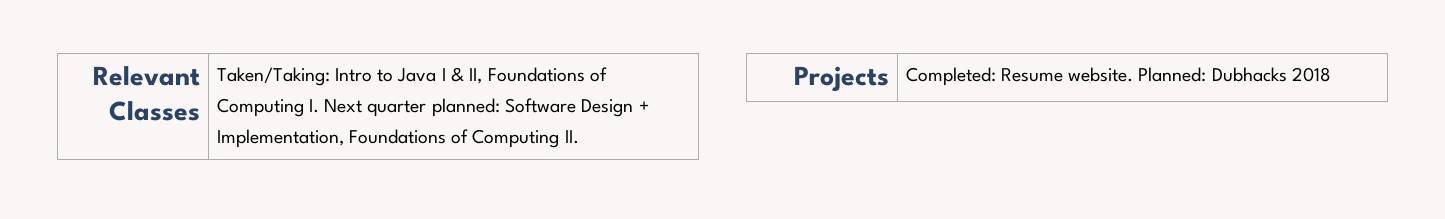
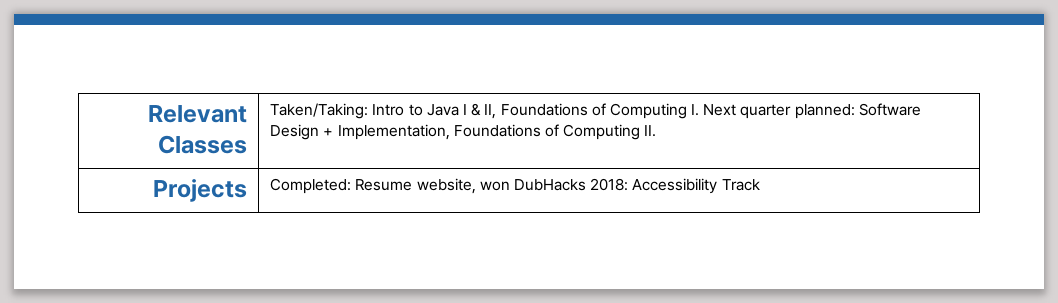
- Projects | Completed: Resume website. Planned: Dubhacks 2018
+ Projects | Completed: Resume website, won DubHacks 2018: Accessibility Track

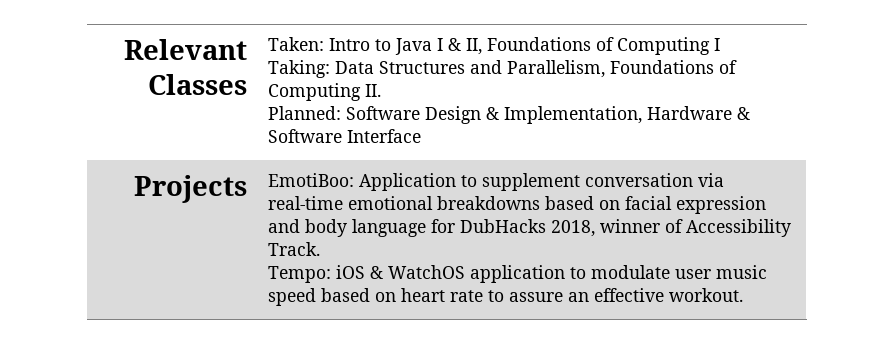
- Relevant Classes | Taken/Taking: Intro to Java I & II, Foundations of Computing I. Next quarter planned: Software Design + Implementation, Foundations of Computing II.
- Projects | Completed: Resume website, won DubHacks 2018: Accessibility Track
+ Relevant Classes | Taken: Intro to Java I & II, Foundations of Computing I
+ Taking: Data Structures and Parallelism, Foundations of Computing II.
+ Planned: Software Design & Implementation, Hardware & Software Interface
+ Projects | EmotiBoo: Application to supplement conversation via real-time emotional breakdowns based on facial expression and body language for DubHacks 2018, winner of Accessibility Track.
+ Tempo: iOS & WatchOS application to modulate user music speed based on heart rate to assure an effective workout.

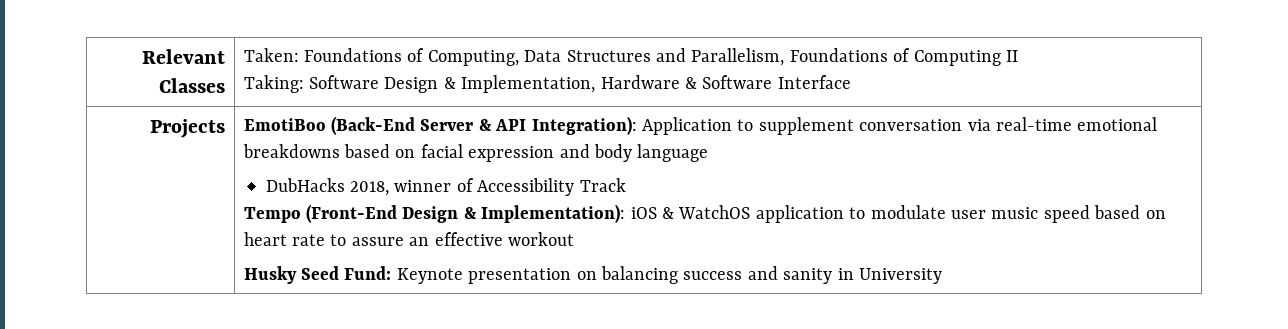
- Relevant Classes | Taken: Intro to Java I & II, Foundations of Computing I
- Taking: Data Structures and Parallelism, Foundations of Computing II.
- Planned: Software Design & Implementation, Hardware & Software Interface
+ Relevant Classes | Taken: Foundations of Computing, Data Structures and Parallelism, Foundations of Computing II
+ Taking: Software Design & Implementation, Hardware & Software Interface
- EmotiBoo: Application to supplement conversation via real-time emotional breakdowns based on facial expression and body language for DubHacks 2018, winner of Accessibility Track.
- Tempo: iOS & WatchOS application to modulate user music speed based on heart rate to assure an effective workout.
+ EmotiBoo (Back-End Server & API Integration): Application to supplement conversation via real-time emotional breakdowns based on facial expression and body language
+ DubHacks 2018, winner of Accessibility Track
+ Tempo (Front-End Design & Implementation): iOS & WatchOS application to modulate user music speed based on heart rate to assure an effective workout
+ Husky Seed Fund: Keynote presentation on balancing success and sanity in University

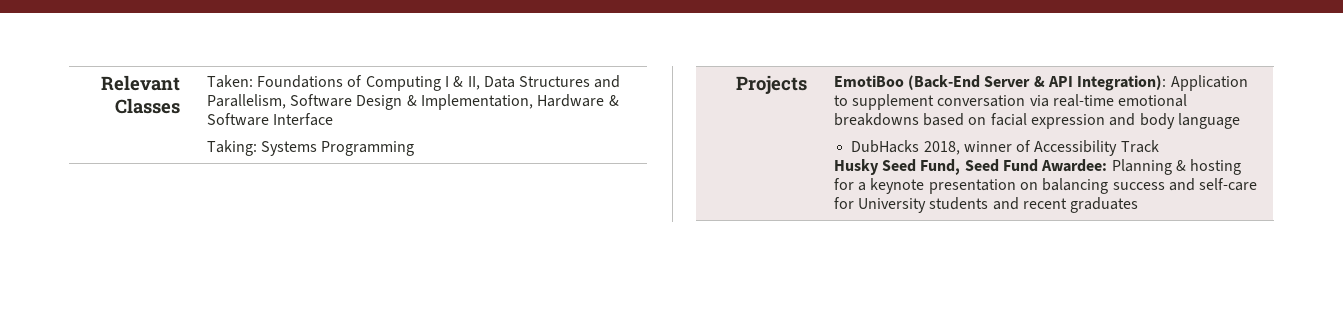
- Relevant Classes | Taken: Foundations of Computing, Data Structures and Parallelism, Foundations of Computing II
- Taking: Software Design & Implementation, Hardware & Software Interface
+ Relevant Classes | Taken: Foundations of Computing I & II, Data Structures and Parallelism, Software Design & Implementation, Hardware & Software Interface
+ Taking: Systems Programming
- Tempo (Front-End Design & Implementation): iOS & WatchOS application to modulate user music speed based on heart rate to assure an effective workout
- Husky Seed Fund: Keynote presentation on balancing success and sanity in University
+ Husky Seed Fund, Seed Fund Awardee: Planning & hosting for a keynote presentation on balancing success and self-care for University students and recent graduates

